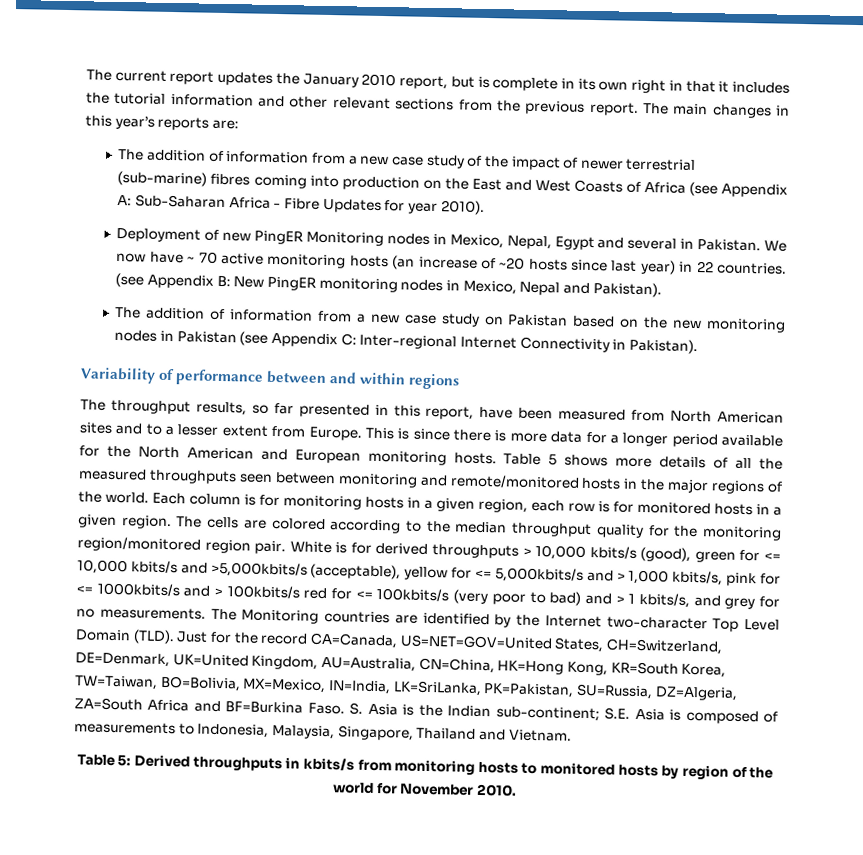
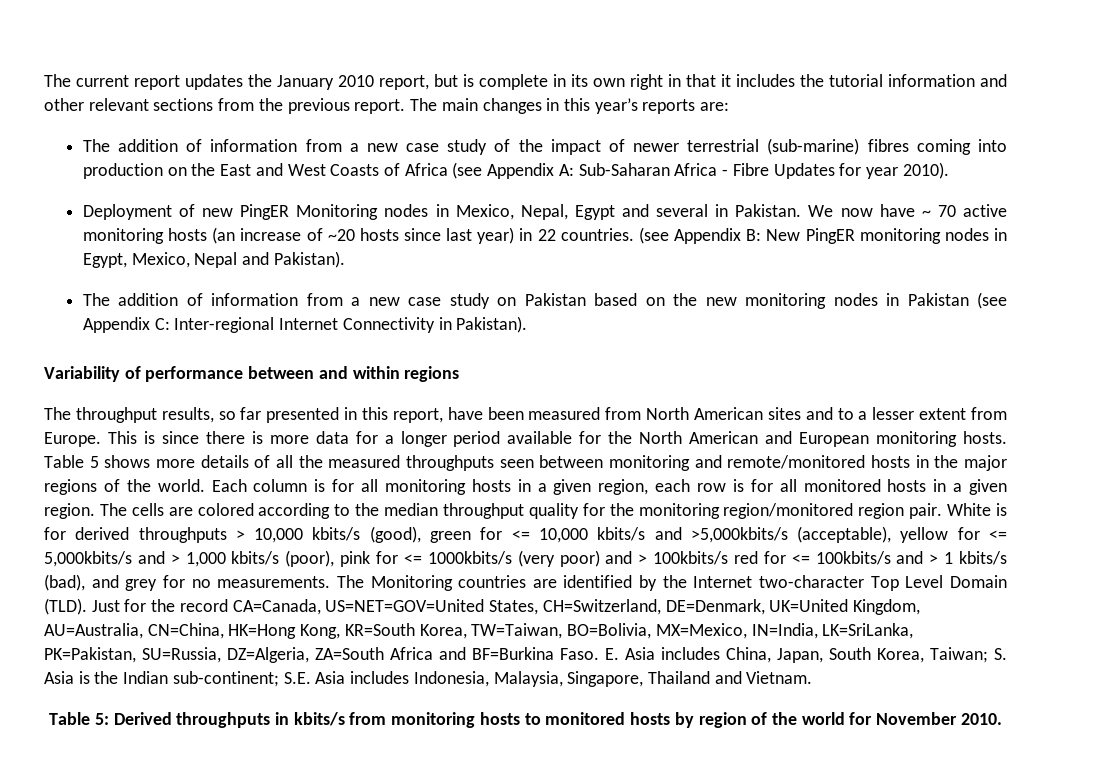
- (see Appendix B: New PingER monitoring nodes in Mexico, Nepal and Pakistan).
+ (see Appendix B: New PingER monitoring nodes in Egypt, Mexico, Nepal and Pakistan).
- Each column is for monitoring hosts in a given region, each row is for monitored hosts in a given region.
+ Each column is for all monitoring hosts in a given region, each row is for all monitored hosts in a given region.
- White is for derived throughputs > 10,000 kbits/s (good), green for <= 10,000 kbits/s and >5,000kbits/s (acceptable), yellow for <= 5,000kbits/s and > 1,000 kbits/s, pink for <= 1000kbits/s and > 100kbits/s red for <= 100kbits/s (very poor to bad) and > 1 kbits/s, and grey for no measurements.
+ White is for derived throughputs > 10,000 kbits/s (good), green for <= 10,000 kbits/s and >5,000kbits/s (acceptable), yellow for <= 5,000kbits/s and > 1,000 kbits/s (poor), pink for <= 1000kbits/s (very poor) and > 100kbits/s red for <= 100kbits/s and > 1 kbits/s (bad), and grey for no measurements.
- S. Asia is the Indian sub-continent; S.E. Asia is composed of measurements to Indonesia, Malaysia, Singapore, Thailand and Vietnam.
+ E. Asia includes China, Japan, South Korea, Taiwan; S. Asia is the Indian sub-continent; S.E. Asia includes Indonesia, Malaysia, Singapore, Thailand and Vietnam.

